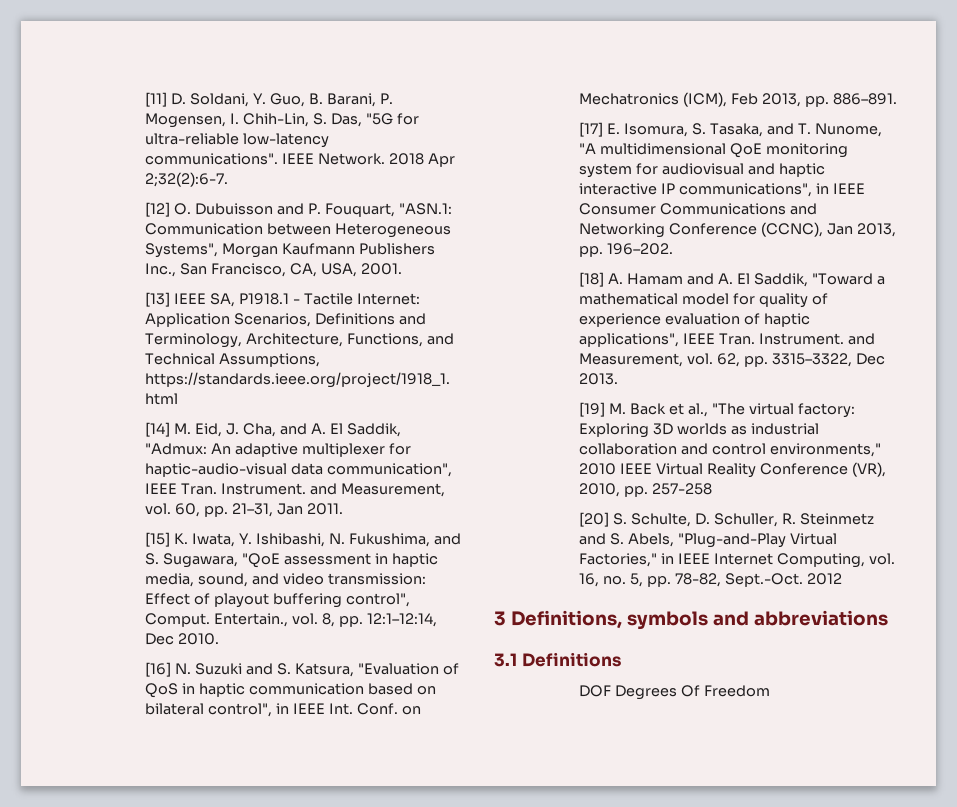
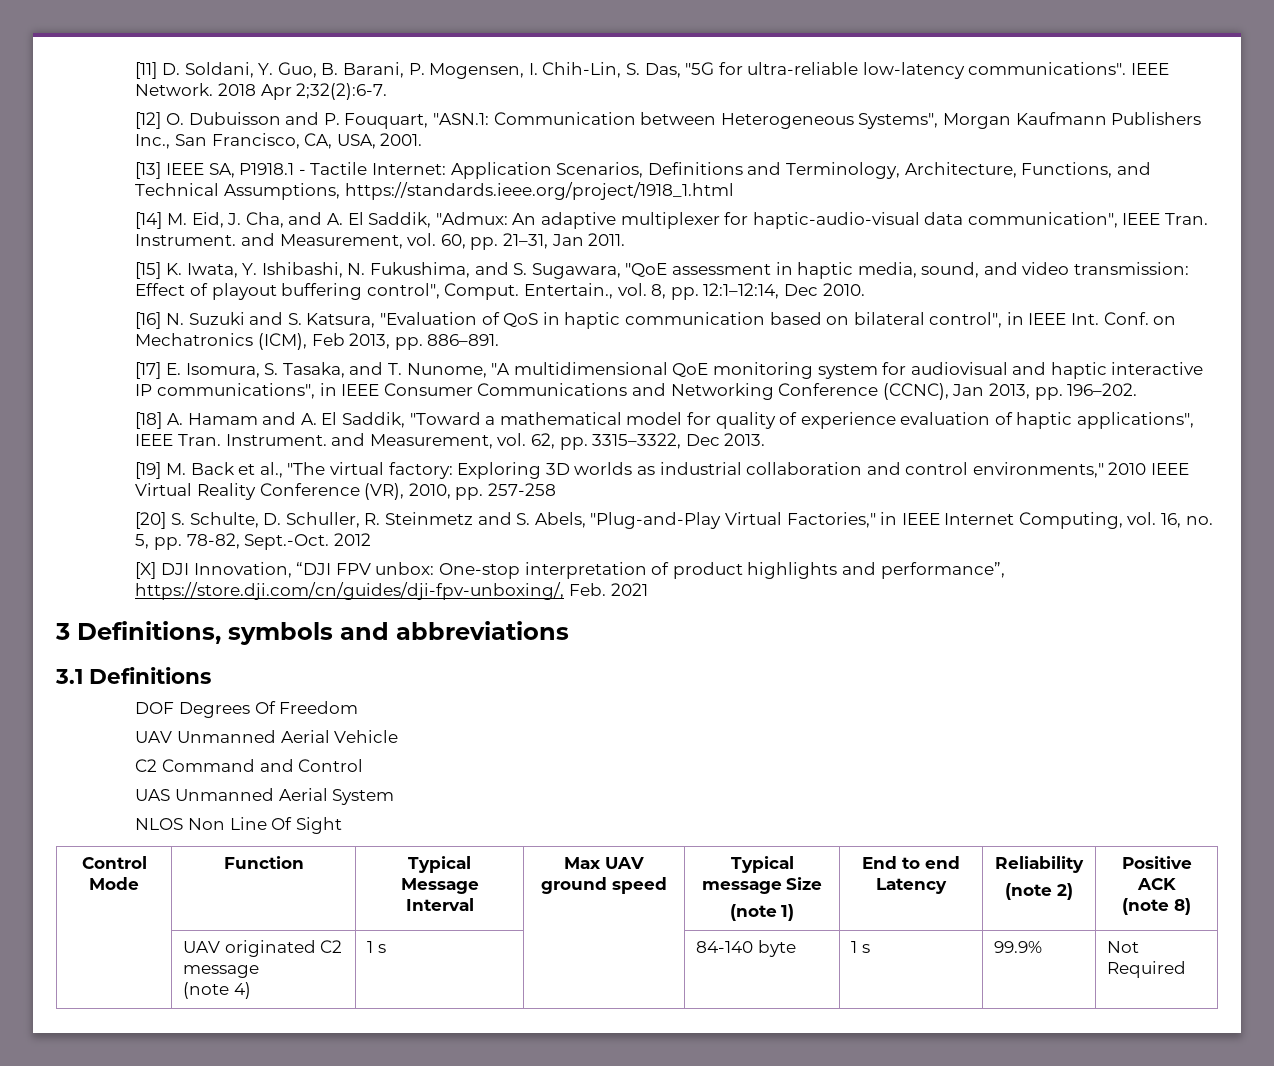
+ [X] DJI Innovation, “DJI FPV unbox: One-stop interpretation of product highlights and performance”, https://store.dji.com/cn/guides/dji-fpv-unboxing/, Feb. 2021
+ UAV Unmanned Aerial Vehicle
+ C2 Command and Control
+ UAS Unmanned Aerial System
+ NLOS Non Line Of Sight
+ Control Mode | Function | Typical Message Interval | Max UAV ground speed | Typical message Size
+ (note 1) | End to end Latency | Reliability
+ (note 2) | Positive ACK
+ (note 8)
+ | UAV originated C2 message
+ (note 4) | 1 s | | 84-140 byte | 1 s | 99.9% | Not Required

